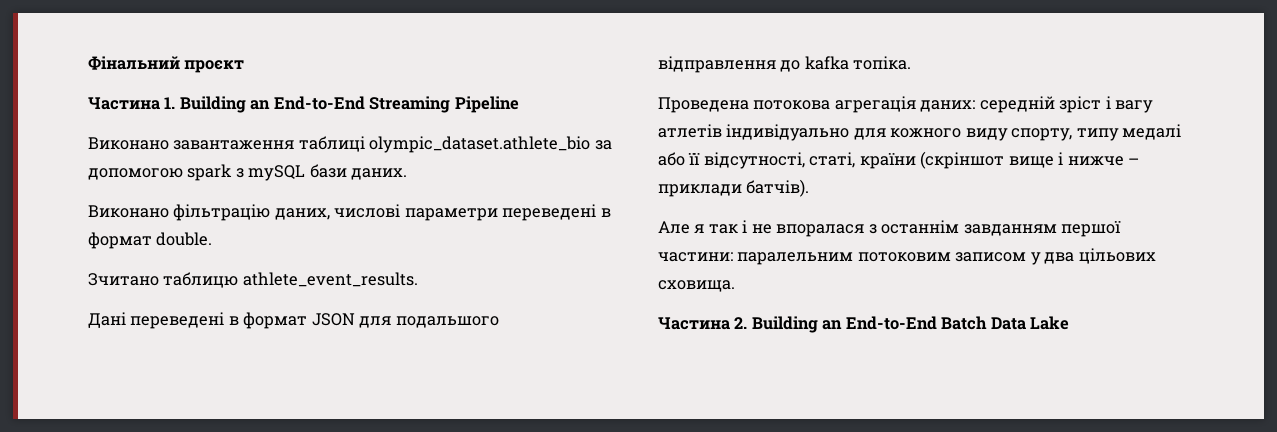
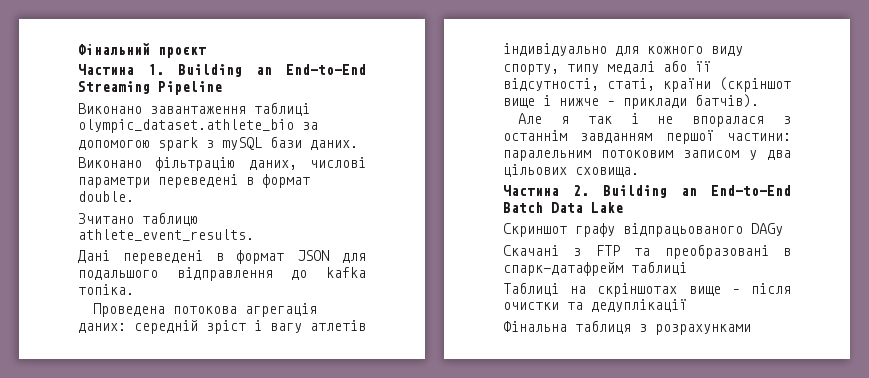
+ Скриншот графу відпрацьованого DAGу
+ Скачані з FTP та преобразовані в спарк-датафрейм таблиці
+ Таблиці на скріншотах вище – після очистки та дедуплікації
+ Фінальна таблиця з розрахунками

